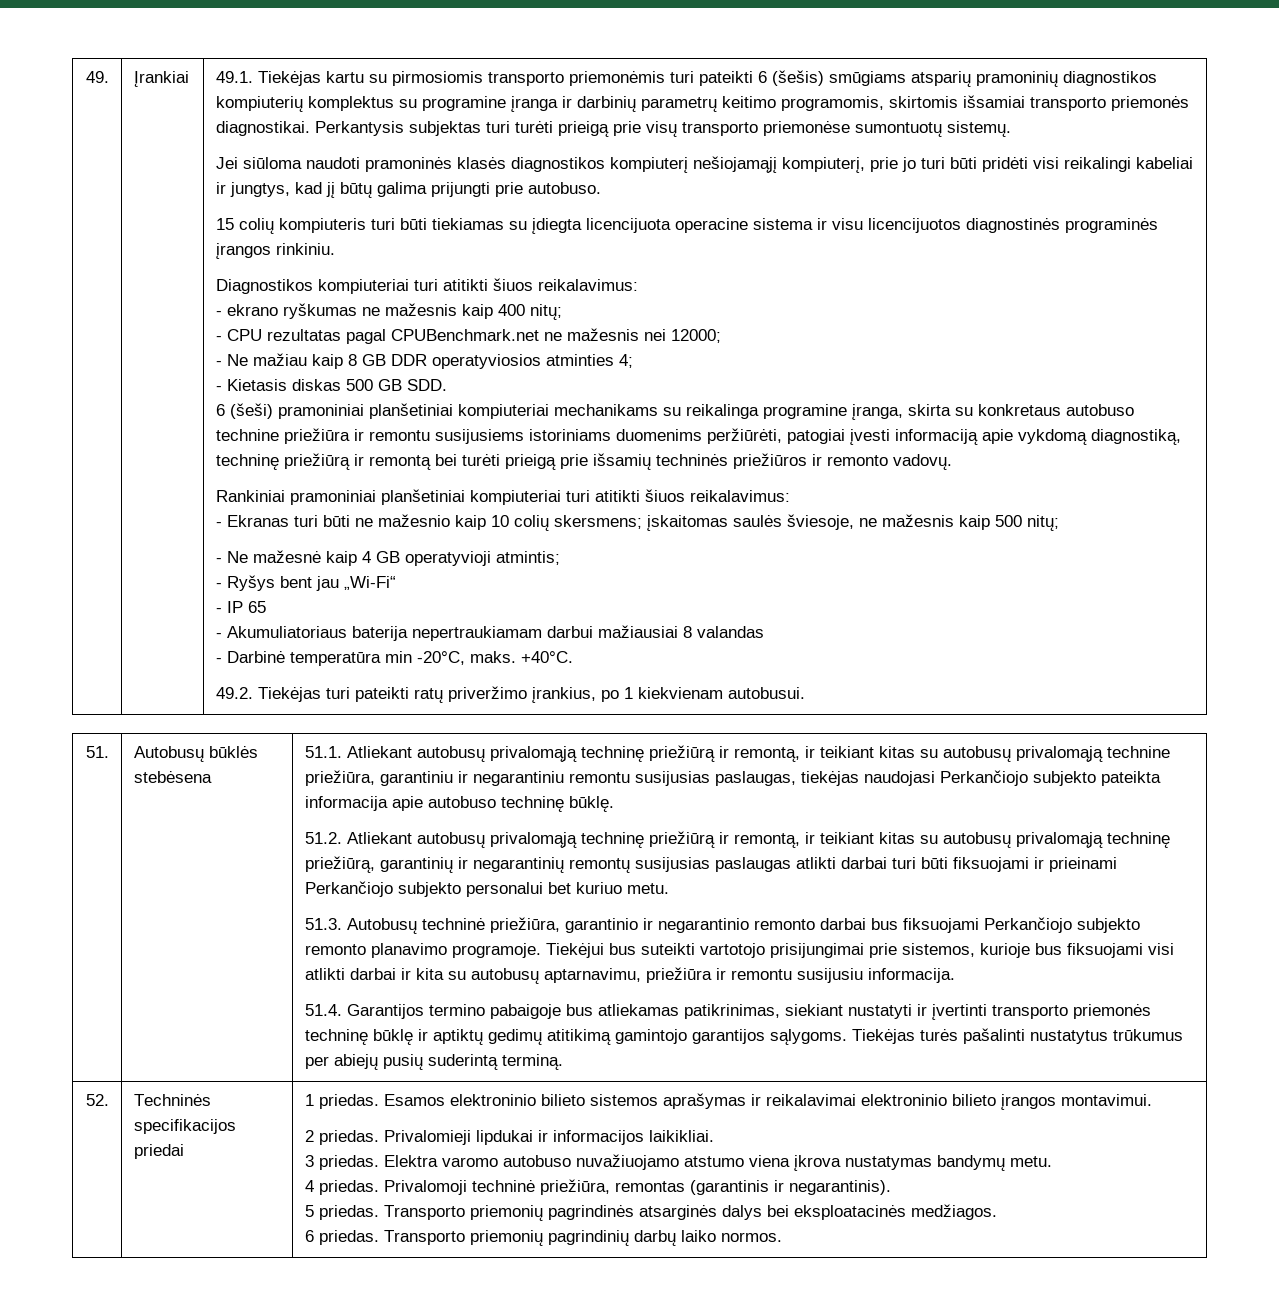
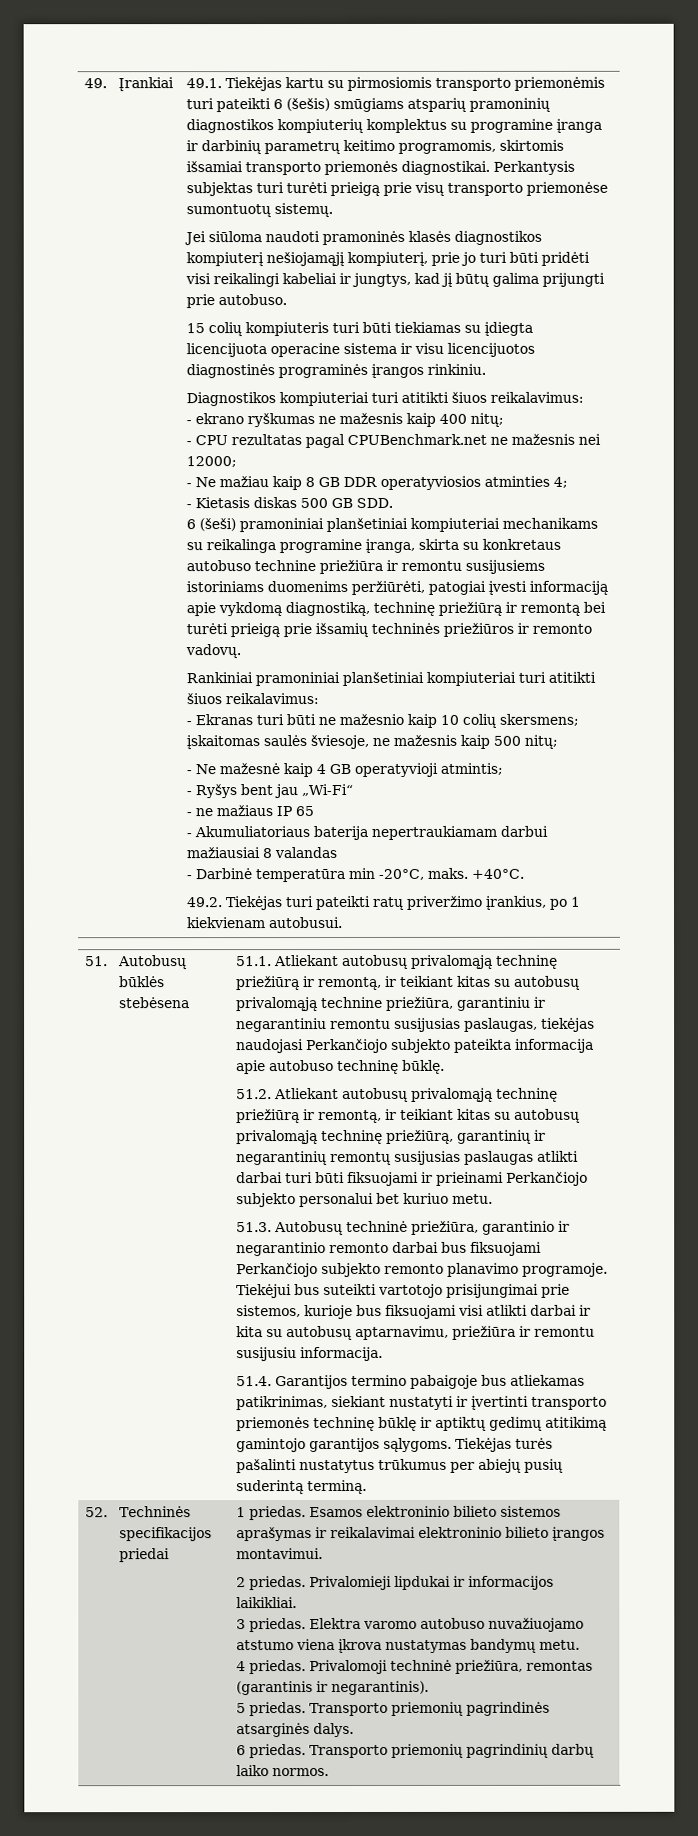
- - IP 65
+ - ne mažiaus IP 65
- Transporto priemonių pagrindinės atsarginės dalys bei eksploatacinės medžiagos.
+ Transporto priemonių pagrindinės atsarginės dalys.

